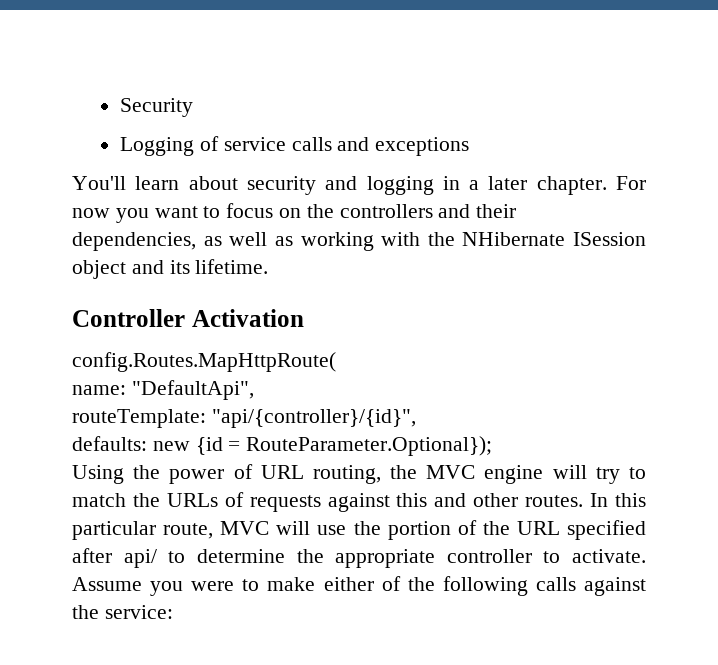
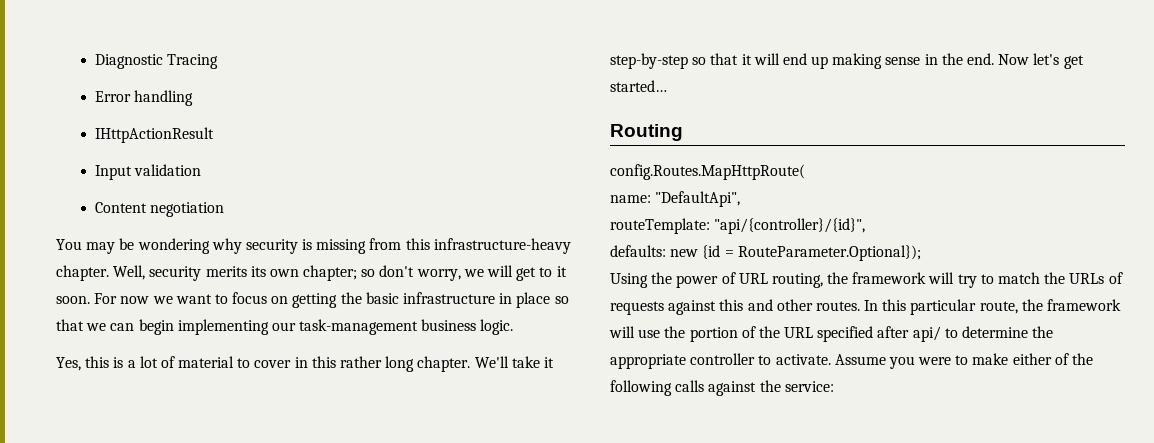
- Security
- Logging of service calls and exceptions
- You'll learn about security and logging in a later chapter.
+ Diagnostic Tracing
+ Error handling
+ IHttpActionResult
+ Input validation
+ Content negotiation
+ You may be wondering why security is missing from this infrastructure-heavy chapter. Well, security merits its own chapter; so don't worry, we will get to it soon.
- For now you want to focus on the controllers and their dependencies, as well as working with the NHibernate ISession object and its lifetime.
- Controller Activation
+ For now we want to focus on getting the basic infrastructure in place so that we can begin implementing our task-management business logic.
+ Yes, this is a lot of material to cover in this rather long chapter. We'll take it step-by-step so that it will end up making sense in the end. Now let's get started…
+ Routing
- Using the power of URL routing, the MVC engine will try to match the URLs of requests against this and other routes.
+ Using the power of URL routing, the framework will try to match the URLs of requests against this and other routes.
- In this particular route, MVC will use the portion of the URL specified after api/ to determine the appropriate controller to activate.
+ In this particular route, the framework will use the portion of the URL specified after api/ to determine the appropriate controller to activate.

